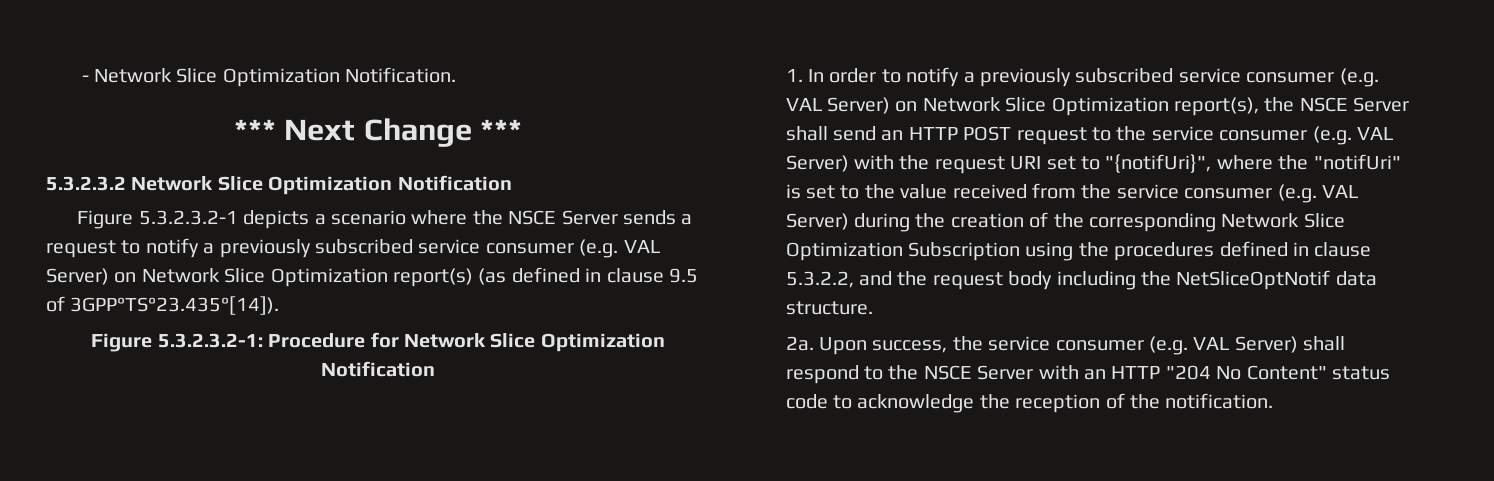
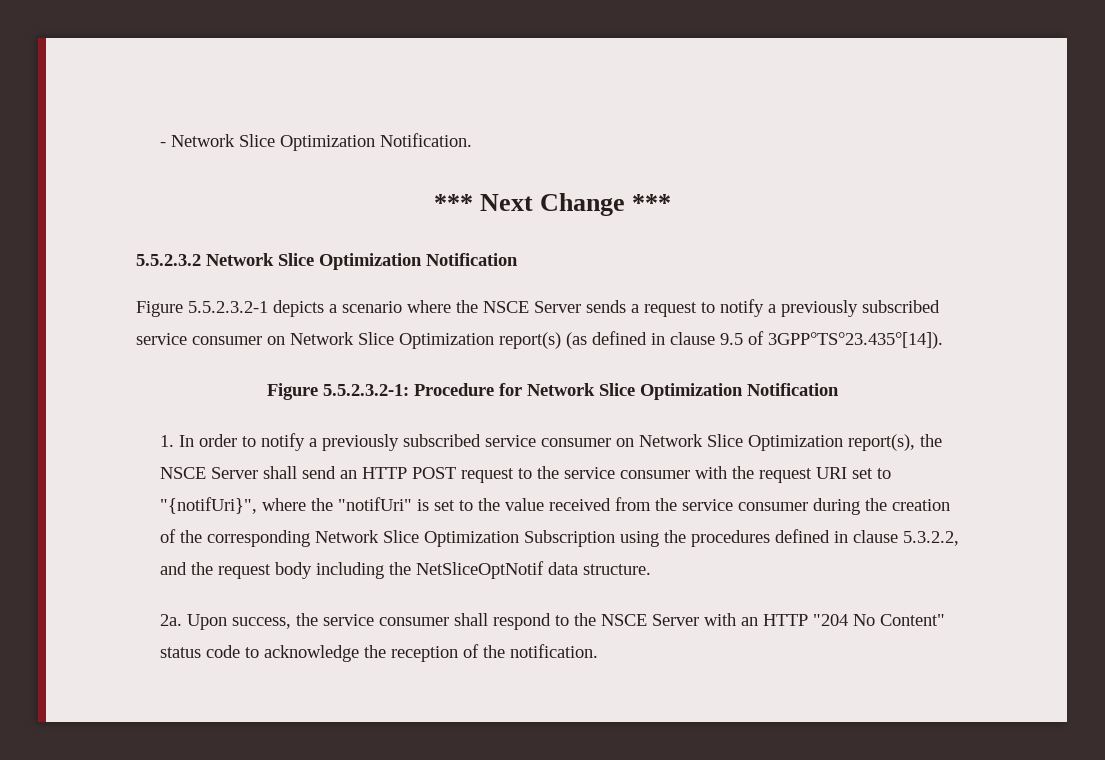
- 5.3.2.3.2 Network Slice Optimization Notification
+ 5.5.2.3.2 Network Slice Optimization Notification
- Figure 5.3.2.3.2-1 depicts a scenario where the NSCE Server sends a request to notify a previously subscribed service consumer (e.g. VAL Server) on Network Slice Optimization report(s) (as defined in clause 9.5 of 3GPP°TS°23.435°[14]).
+ Figure 5.5.2.3.2-1 depicts a scenario where the NSCE Server sends a request to notify a previously subscribed service consumer on Network Slice Optimization report(s) (as defined in clause 9.5 of 3GPP°TS°23.435°[14]).
- Figure 5.3.2.3.2-1: Procedure for Network Slice Optimization Notification
+ Figure 5.5.2.3.2-1: Procedure for Network Slice Optimization Notification
- 1. In order to notify a previously subscribed service consumer (e.g. VAL Server) on Network Slice Optimization report(s), the NSCE Server shall send an HTTP POST request to the service consumer (e.g. VAL Server) with the request URI set to "{notifUri}", where the "notifUri" is set to the value received from the service consumer (e.g. VAL Server) during the creation of the corresponding Network Slice Optimization Subscription using the procedures defined in clause 5.3.2.2, and the request body including the NetSliceOptNotif data structure.
+ 1. In order to notify a previously subscribed service consumer on Network Slice Optimization report(s), the NSCE Server shall send an HTTP POST request to the service consumer with the request URI set to "{notifUri}", where the "notifUri" is set to the value received from the service consumer during the creation of the corresponding Network Slice Optimization Subscription using the procedures defined in clause 5.3.2.2, and the request body including the NetSliceOptNotif data structure.
- Upon success, the service consumer (e.g. VAL Server) shall respond to the NSCE Server with an HTTP "204 No Content" status code to acknowledge the reception of the notification.
+ Upon success, the service consumer shall respond to the NSCE Server with an HTTP "204 No Content" status code to acknowledge the reception of the notification.

